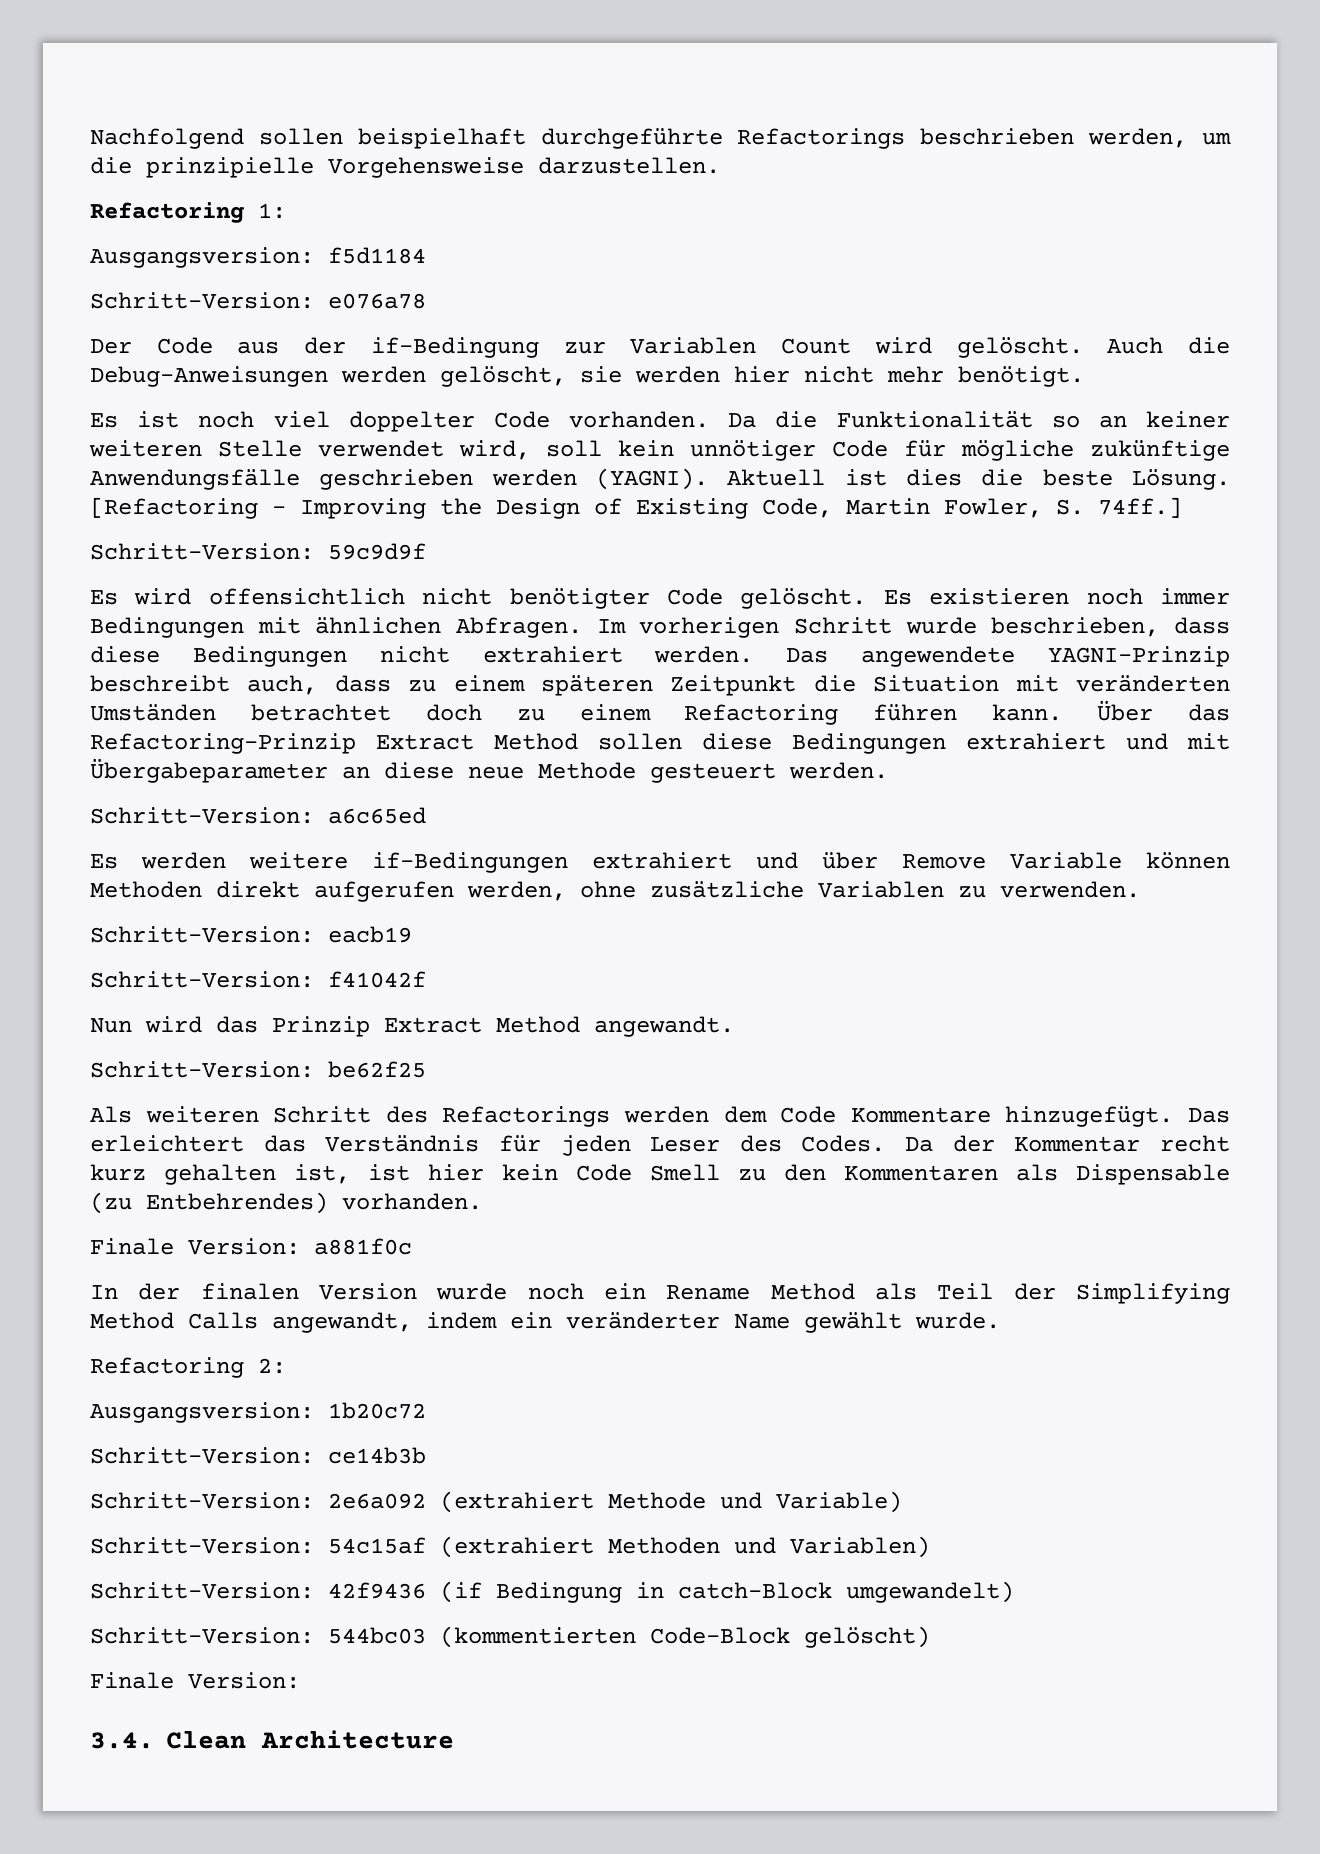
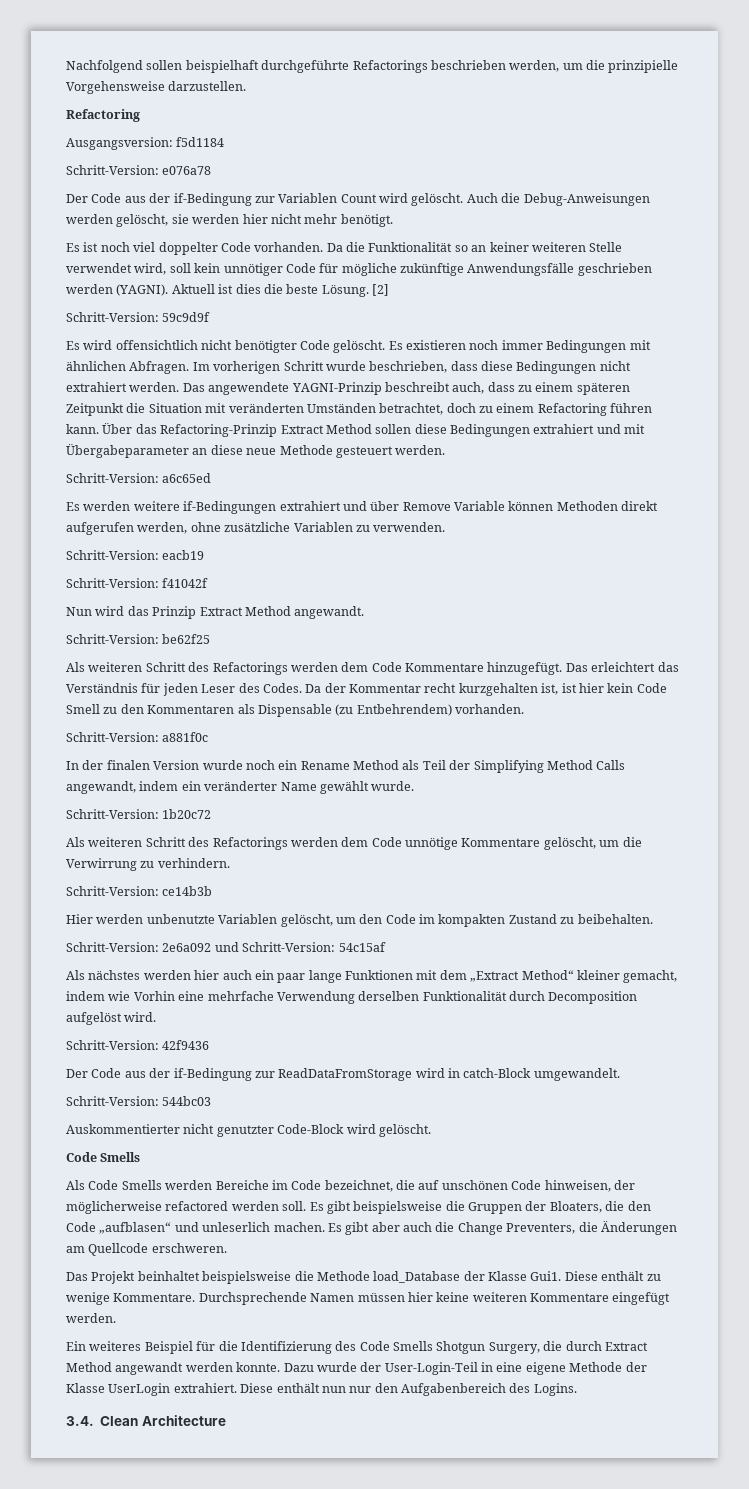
  Nachfolgend sollen beispielhaft durchgeführte Refactorings beschrieben werden, um die prinzipielle Vorgehensweise darzustellen.
- Refactoring 1:
+ Refactoring
- [Refactoring – Improving the Design of Existing Code, Martin Fowler, S. 74ff.]
+ [2]
- Das angewendete YAGNI-Prinzip beschreibt auch, dass zu einem späteren Zeitpunkt die Situation mit veränderten Umständen betrachtet doch zu einem Refactoring führen kann.
+ Das angewendete YAGNI-Prinzip beschreibt auch, dass zu einem späteren Zeitpunkt die Situation mit veränderten Umständen betrachtet, doch zu einem Refactoring führen kann.
- Da der Kommentar recht kurz gehalten ist, ist hier kein Code Smell zu den Kommentaren als Dispensable (zu Entbehrendes) vorhanden.
+ Da der Kommentar recht kurzgehalten ist, ist hier kein Code Smell zu den Kommentaren als Dispensable (zu Entbehrendem) vorhanden.
- Finale Version: a881f0c
+ Schritt-Version: a881f0c
- Refactoring 2:
- Ausgangsversion: 1b20c72
+ Schritt-Version: 1b20c72
+ Als weiteren Schritt des Refactorings werden dem Code unnötige Kommentare gelöscht, um die Verwirrung zu verhindern.
  Schritt-Version: ce14b3b
- Schritt-Version: 2e6a092 (extrahiert Methode und Variable)
- Schritt-Version: 54c15af (extrahiert Methoden und Variablen)
- Schritt-Version: 42f9436 (if Bedingung in catch-Block umgewandelt)
+ Hier werden unbenutzte Variablen gelöscht, um den Code im kompakten Zustand zu beibehalten.
+ Schritt-Version: 2e6a092 und Schritt-Version: 54c15af
+ Als nächstes werden hier auch ein paar lange Funktionen mit dem „Extract Method“ kleiner gemacht, indem wie Vorhin eine mehrfache Verwendung derselben Funktionalität durch Decomposition aufgelöst wird.
+ Schritt-Version: 42f9436
+ Der Code aus der if-Bedingung zur ReadDataFromStorage wird in catch-Block umgewandelt.
- Schritt-Version: 544bc03 (kommentierten Code-Block gelöscht)
- Finale Version:
+ Schritt-Version: 544bc03
+ Auskommentierter nicht genutzter Code-Block wird gelöscht.
+ Code Smells
+ Als Code Smells werden Bereiche im Code bezeichnet, die auf unschönen Code hinweisen, der möglicherweise refactored werden soll. Es gibt beispielsweise die Gruppen der Bloaters, die den Code „aufblasen“ und unleserlich machen. Es gibt aber auch die Change Preventers, die Änderungen am Quellcode erschweren.
+ Das Projekt beinhaltet beispielsweise die Methode load_Database der Klasse Gui1. Diese enthält zu wenige Kommentare. Durchsprechende Namen müssen hier keine weiteren Kommentare eingefügt werden.
+ Ein weiteres Beispiel für die Identifizierung des Code Smells Shotgun Surgery, die durch Extract Method angewandt werden konnte. Dazu wurde der User-Login-Teil in eine eigene Methode der Klasse UserLogin extrahiert. Diese enthält nun nur den Aufgabenbereich des Logins.

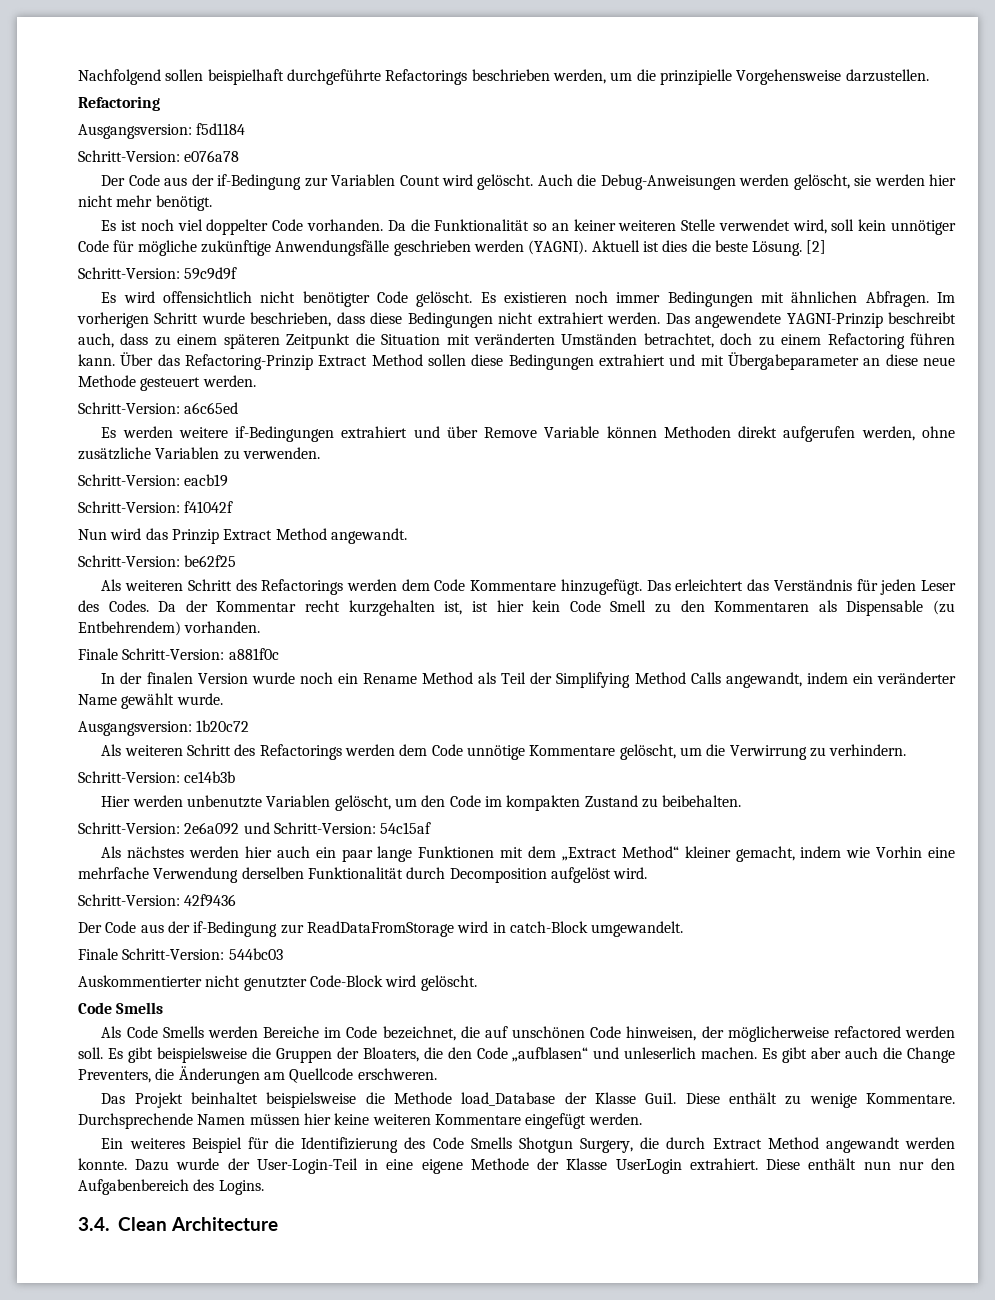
- Schritt-Version: a881f0c
+ Finale Schritt-Version: a881f0c
- Schritt-Version: 1b20c72
+ Ausgangsversion: 1b20c72
- Schritt-Version: 544bc03
+ Finale Schritt-Version: 544bc03

